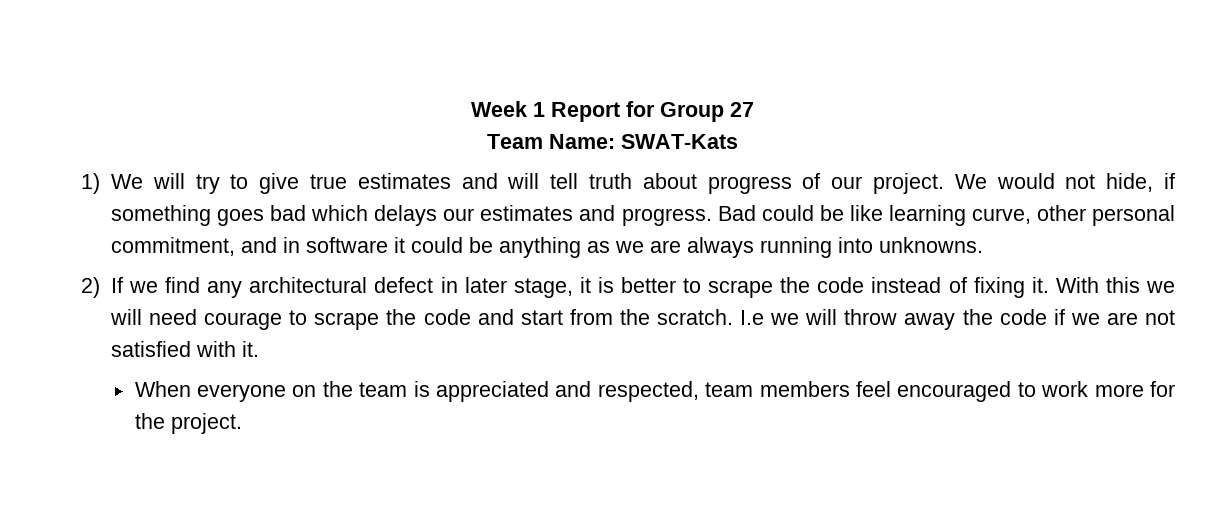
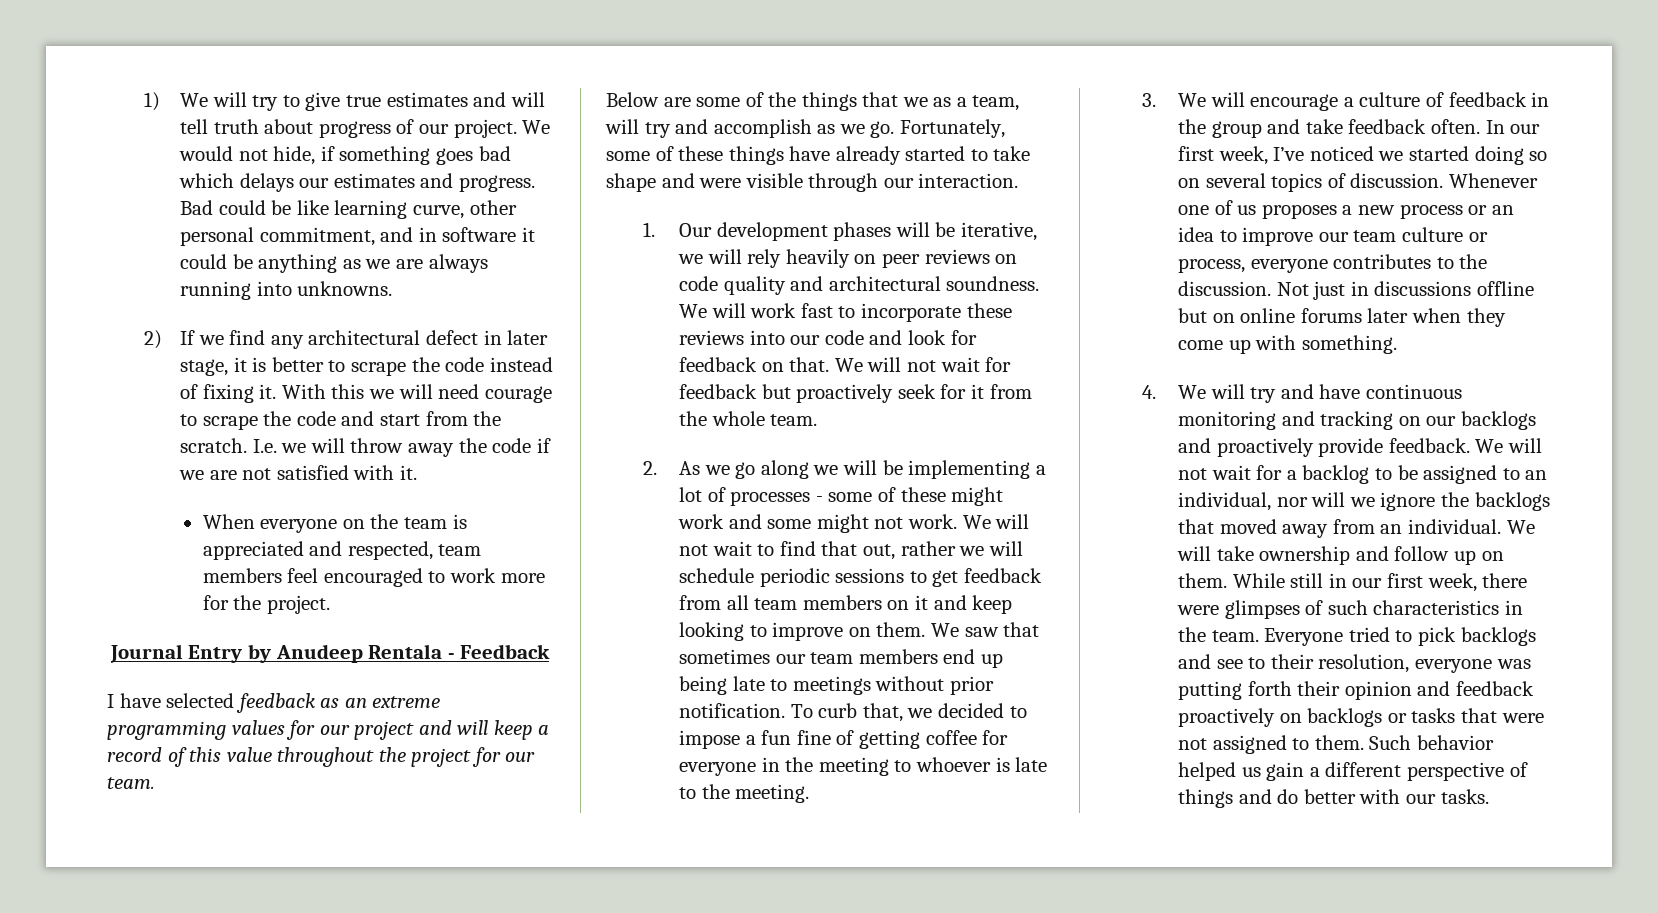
- Week 1 Report for Group 27
- Team Name: SWAT-Kats
- I.e we will throw away the code if we are not satisfied with it.
+ I.e. we will throw away the code if we are not satisfied with it.
+ Journal Entry by Anudeep Rentala - Feedback
+ I have selected feedback as an extreme programming values for our project and will keep a record of this value throughout the project for our team.
+ Below are some of the things that we as a team, will try and accomplish as we go. Fortunately, some of these things have already started to take shape and were visible through our interaction.
+ 1. Our development phases will be iterative, we will rely heavily on peer reviews on code quality and architectural soundness. We will work fast to incorporate these reviews into our code and look for feedback on that. We will not wait for feedback but proactively seek for it from the whole team.
+ 2. As we go along we will be implementing a lot of processes - some of these might work and some might not work. We will not wait to find that out, rather we will schedule periodic sessions to get feedback from all team members on it and keep looking to improve on them. We saw that sometimes our team members end up being late to meetings without prior notification. To curb that, we decided to impose a fun fine of getting coffee for everyone in the meeting to whoever is late to the meeting.
+ 3. We will encourage a culture of feedback in the group and take feedback often. In our first week, I’ve noticed we started doing so on several topics of discussion. Whenever one of us proposes a new process or an idea to improve our team culture or process, everyone contributes to the discussion. Not just in discussions offline but on online forums later when they come up with something.
+ 4. We will try and have continuous monitoring and tracking on our backlogs and proactively provide feedback. We will not wait for a backlog to be assigned to an individual, nor will we ignore the backlogs that moved away from an individual. We will take ownership and follow up on them. While still in our first week, there were glimpses of such characteristics in the team. Everyone tried to pick backlogs and see to their resolution, everyone was putting forth their opinion and feedback proactively on backlogs or tasks that were not assigned to them. Such behavior helped us gain a different perspective of things and do better with our tasks.

